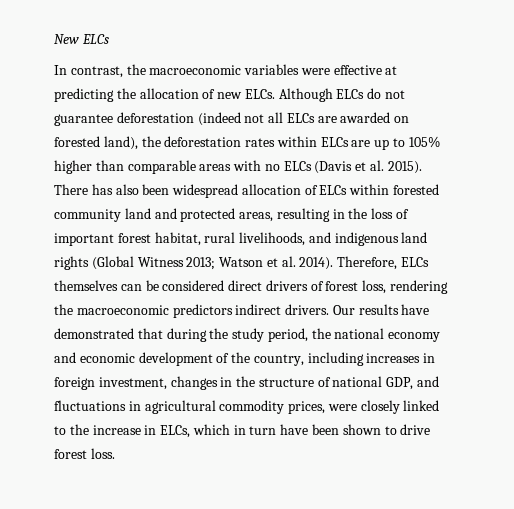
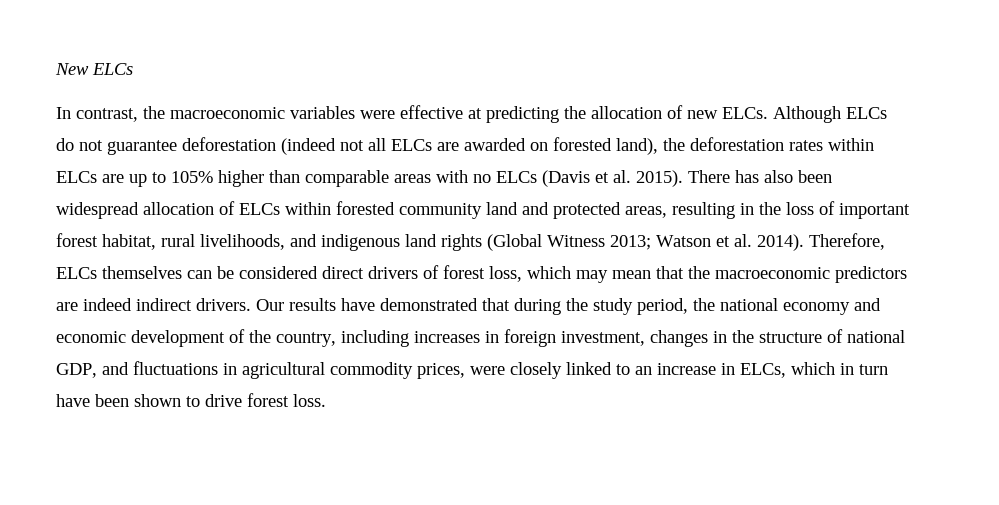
- Therefore, ELCs themselves can be considered direct drivers of forest loss, rendering the macroeconomic predictors indirect drivers.
+ Therefore, ELCs themselves can be considered direct drivers of forest loss, which may mean that the macroeconomic predictors are indeed indirect drivers.
- Our results have demonstrated that during the study period, the national economy and economic development of the country, including increases in foreign investment, changes in the structure of national GDP, and fluctuations in agricultural commodity prices, were closely linked to the increase in ELCs, which in turn have been shown to drive forest loss.
+ Our results have demonstrated that during the study period, the national economy and economic development of the country, including increases in foreign investment, changes in the structure of national GDP, and fluctuations in agricultural commodity prices, were closely linked to an increase in ELCs, which in turn have been shown to drive forest loss.

